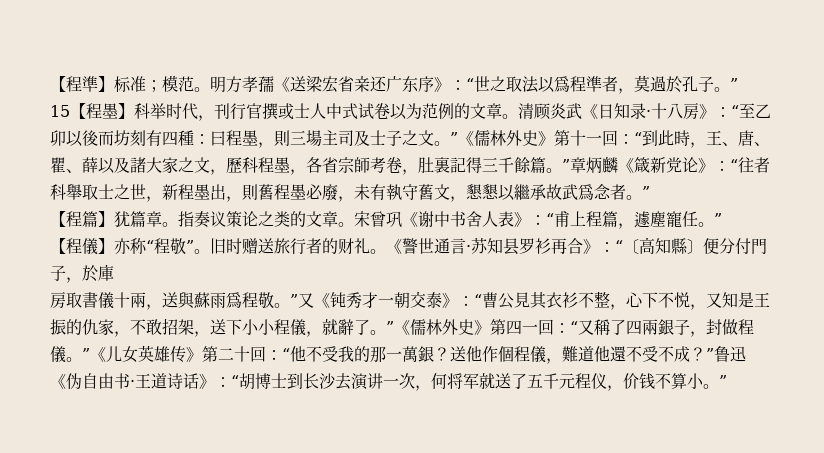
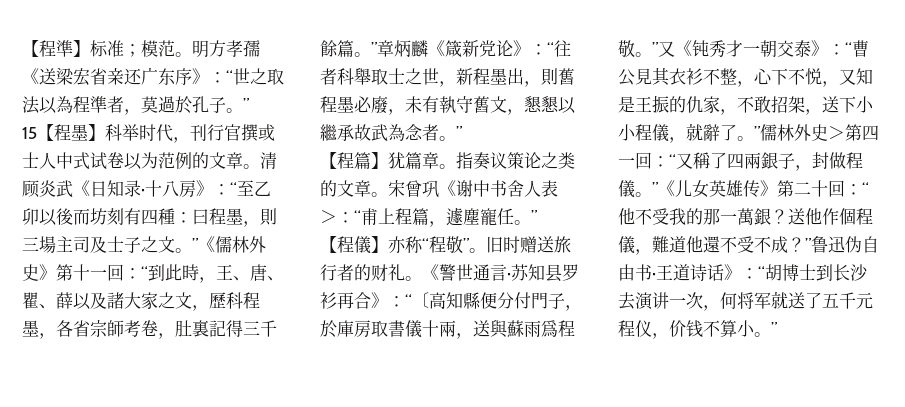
- 明方孝孺《送梁宏省亲还广东序》：“世之取法以爲程準者，莫過於孔子。”
+ 明方孝孺《送梁宏省亲还广东序》：“世之取法以為程準者，莫過於孔子。”
- “往者科舉取士之世，新程墨出，則舊程墨必廢，未有執守舊文，懇懇以繼承故武爲念者。”
+ “往者科舉取士之世，新程墨出，則舊程墨必廢，未有執守舊文，懇懇以繼承故武為念者。”
- 宋曾巩《谢中书舍人表》：“甫上程篇，遽塵寵任。”
+ 宋曾巩《谢中书舍人表＞：“甫上程篇，遽塵寵任。”
- “〔高知縣〕便分付門子，於庫
- 房取書儀十兩，送與蘇雨爲程敬。”又《钝秀才一朝交泰》：
+ “〔高知縣便分付門子，於庫房取書儀十兩，送與蘇雨爲程敬。”又《钝秀才一朝交泰》：
- “曹公見其衣衫不整，心下不悦，又知是王振的仇家，不敢招架，送下小小程儀，就辭了。”《儒林外史》第四一回：
+ “曹公見其衣衫不整，心下不悦，又知是王振的仇家，不敢招架，送下小小程儀，就辭了。”儒林外史＞第四一回：
- 送他作個程儀，難道他還不受不成？”鲁迅《伪自由书·王道诗话》：“胡博士到长沙去演讲一次，何将军就送了五千元程仪，价钱不算小。”
+ 送他作個程儀，難道他還不受不成？”鲁迅伪自由书·王道诗话》：“胡博士到长沙去演讲一次，何将军就送了五千元程仪，价钱不算小。”

